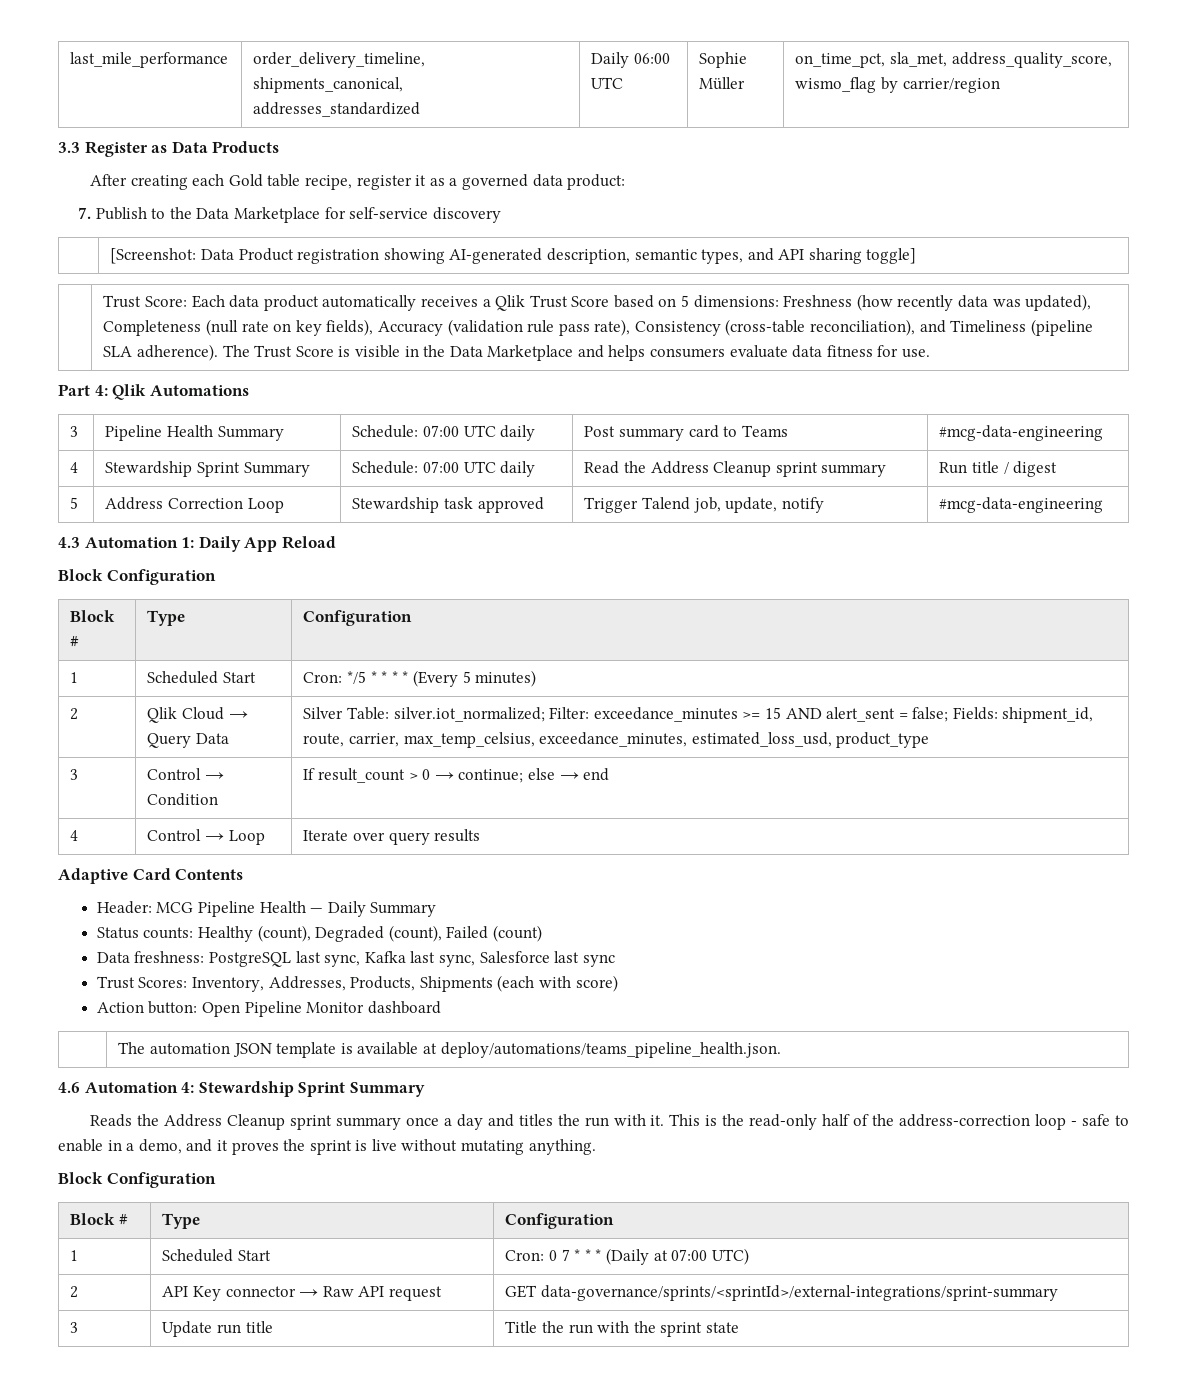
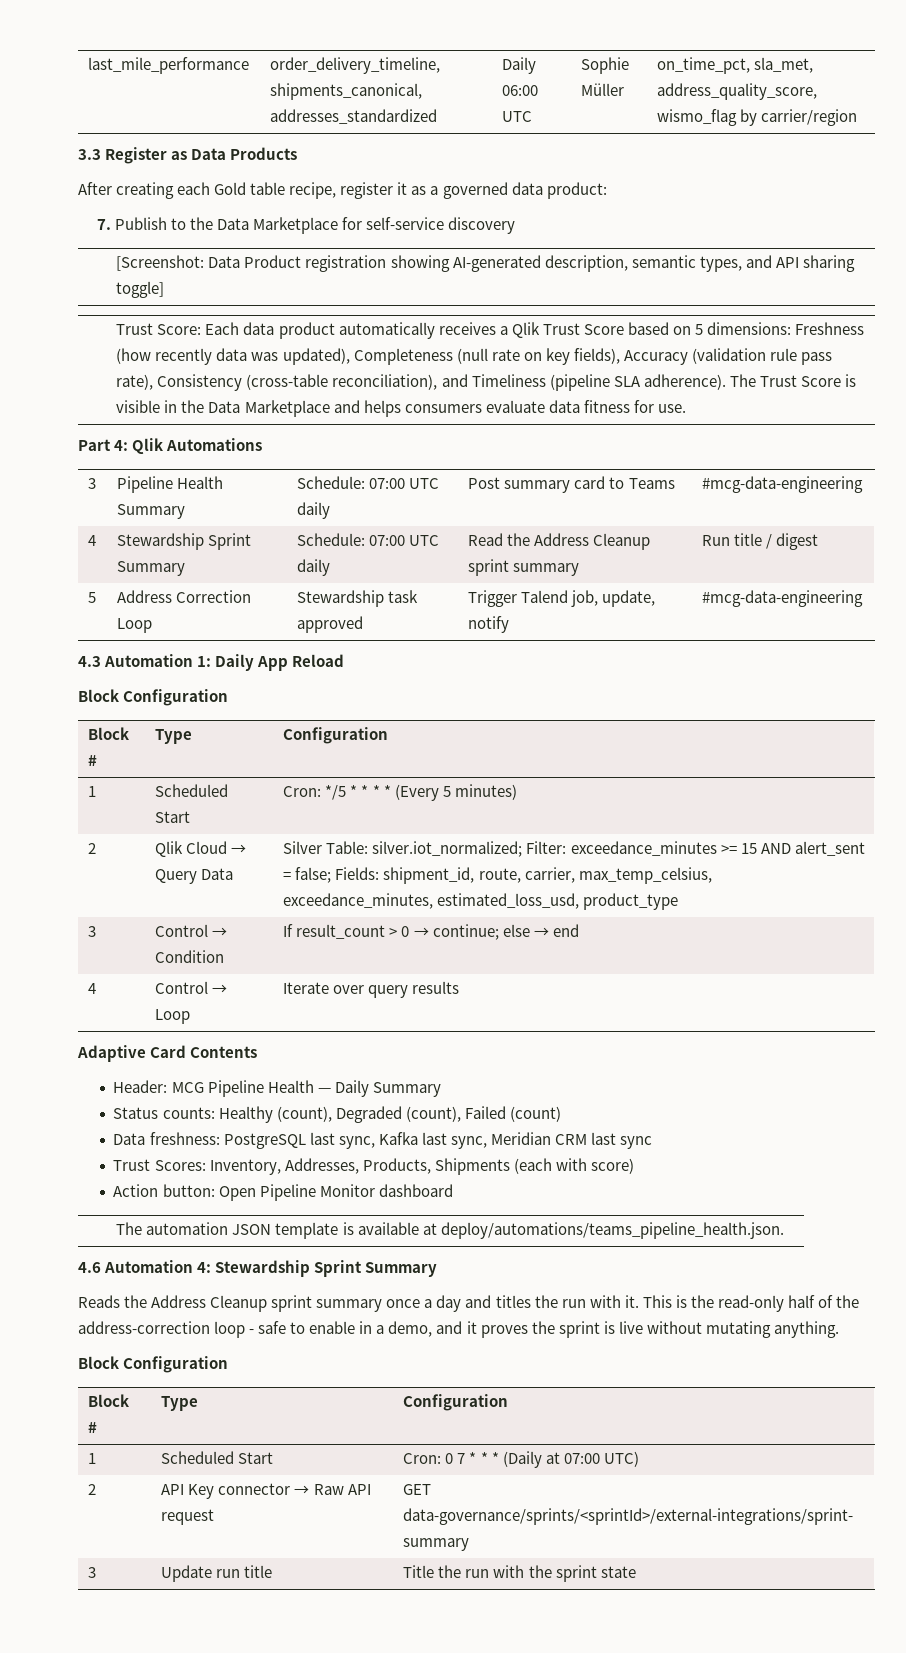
- Data freshness: PostgreSQL last sync, Kafka last sync, Salesforce last sync
+ Data freshness: PostgreSQL last sync, Kafka last sync, Meridian CRM last sync

